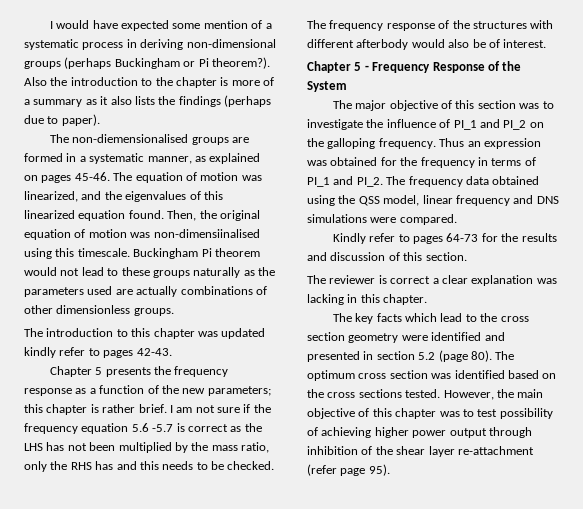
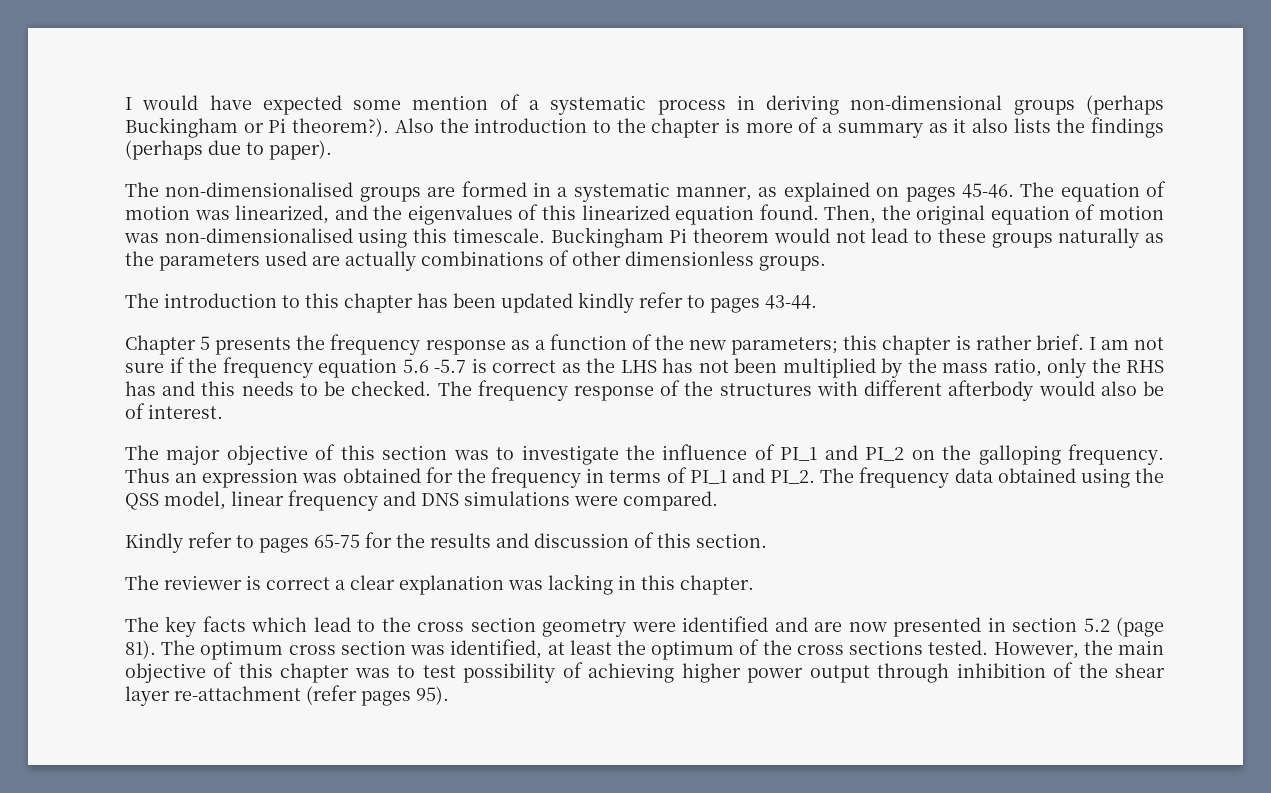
- The non-diemensionalised groups are formed in a systematic manner, as explained on pages 45-46.
+ The non-dimensionalised groups are formed in a systematic manner, as explained on pages 45-46.
- Then, the original equation of motion was non-dimensiinalised using this timescale.
+ Then, the original equation of motion was non-dimensionalised using this timescale.
- The introduction to this chapter was updated kindly refer to pages 42-43.
+ The introduction to this chapter has been updated kindly refer to pages 43-44.
- Chapter 5 - Frequency Response of the System
- Kindly refer to pages 64-73 for the results and discussion of this section.
+ Kindly refer to pages 65-75 for the results and discussion of this section.
- The key facts which lead to the cross section geometry were identified and presented in section 5.2 (page 80).
+ The key facts which lead to the cross section geometry were identified and are now presented in section 5.2 (page 81).
- The optimum cross section was identified based on the cross sections tested.
+ The optimum cross section was identified, at least the optimum of the cross sections tested.
- However, the main objective of this chapter was to test possibility of achieving higher power output through inhibition of the shear layer re-attachment (refer page 95).
+ However, the main objective of this chapter was to test possibility of achieving higher power output through inhibition of the shear layer re-attachment (refer pages 95).

